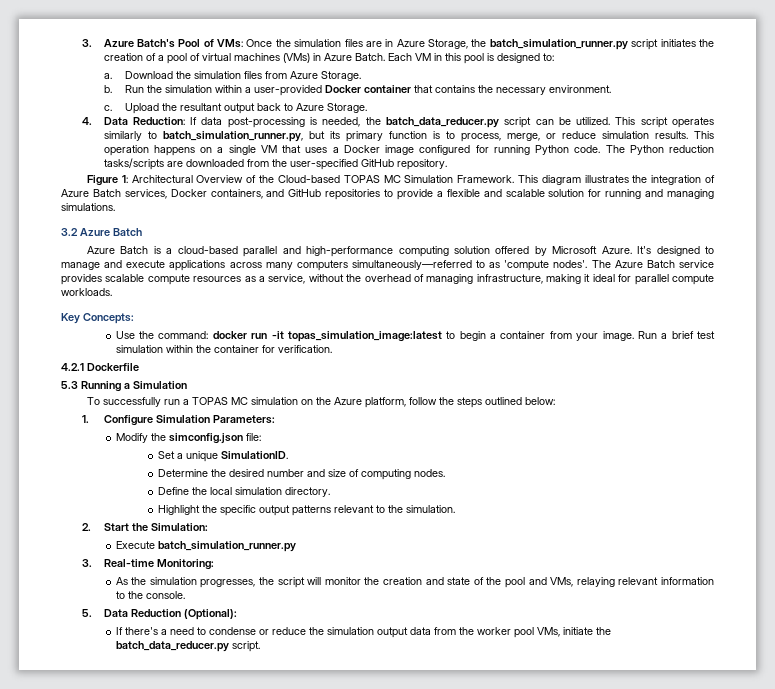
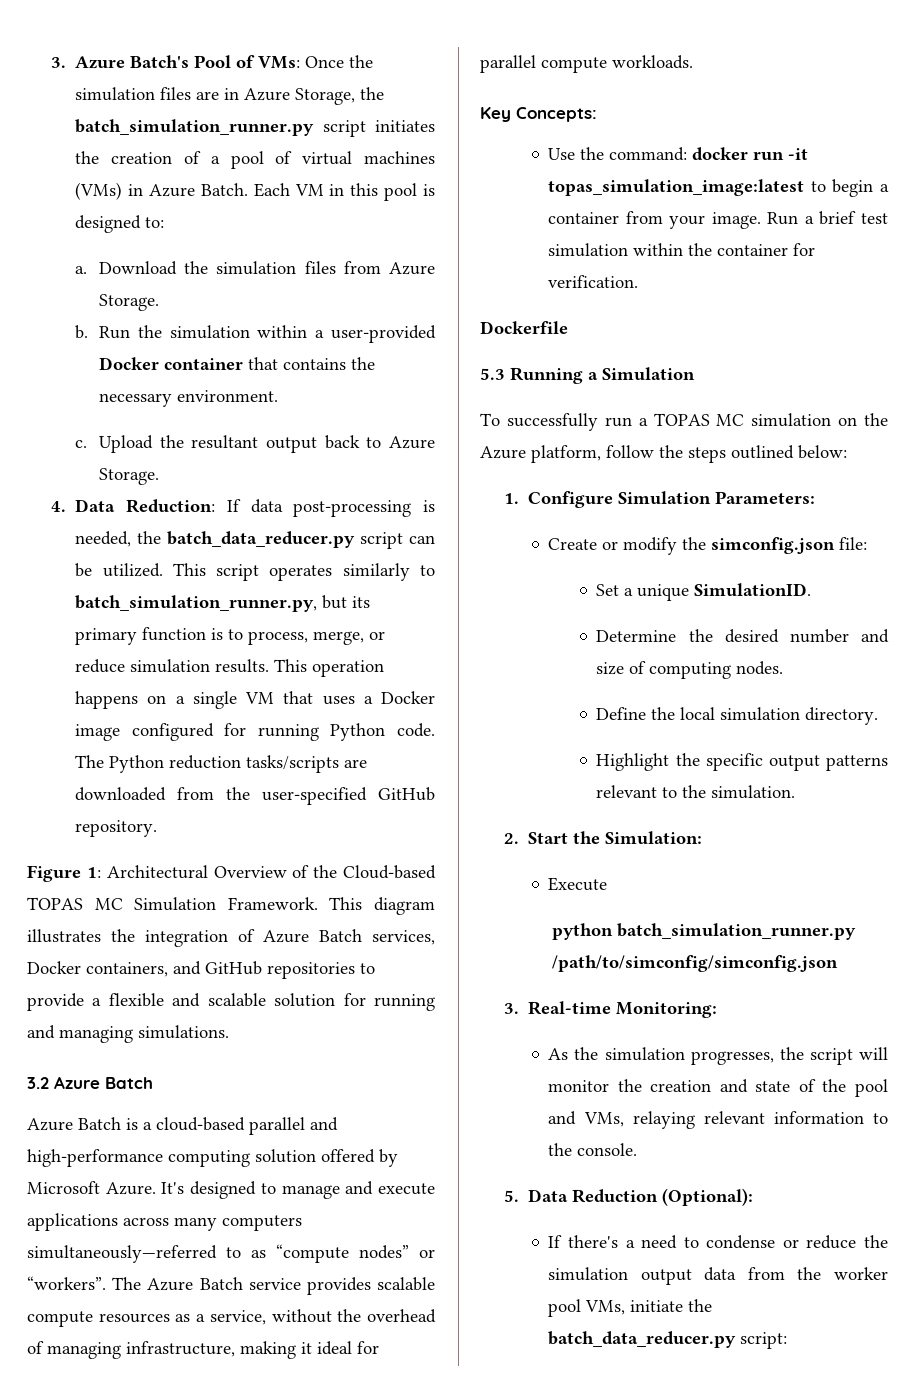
- It's designed to manage and execute applications across many computers simultaneously—referred to as 'compute nodes'.
+ It's designed to manage and execute applications across many computers simultaneously—referred to as “compute nodes” or “workers”.
- 4.2.1 Dockerfile
+ Dockerfile
- Modify the simconfig.json file:
+ Create or modify the simconfig.json file:
- Execute batch_simulation_runner.py
+ Execute
+ python batch_simulation_runner.py /path/to/simconfig/simconfig.json
- If there's a need to condense or reduce the simulation output data from the worker pool VMs, initiate the batch_data_reducer.py script.
+ If there's a need to condense or reduce the simulation output data from the worker pool VMs, initiate the batch_data_reducer.py script:

